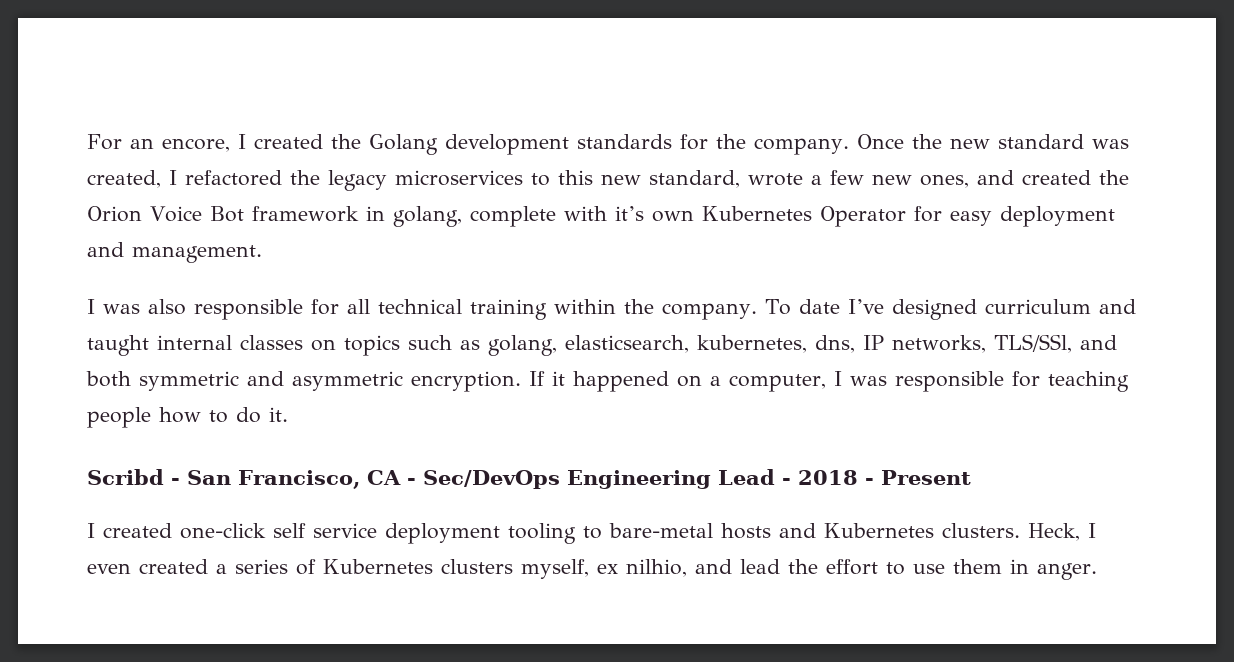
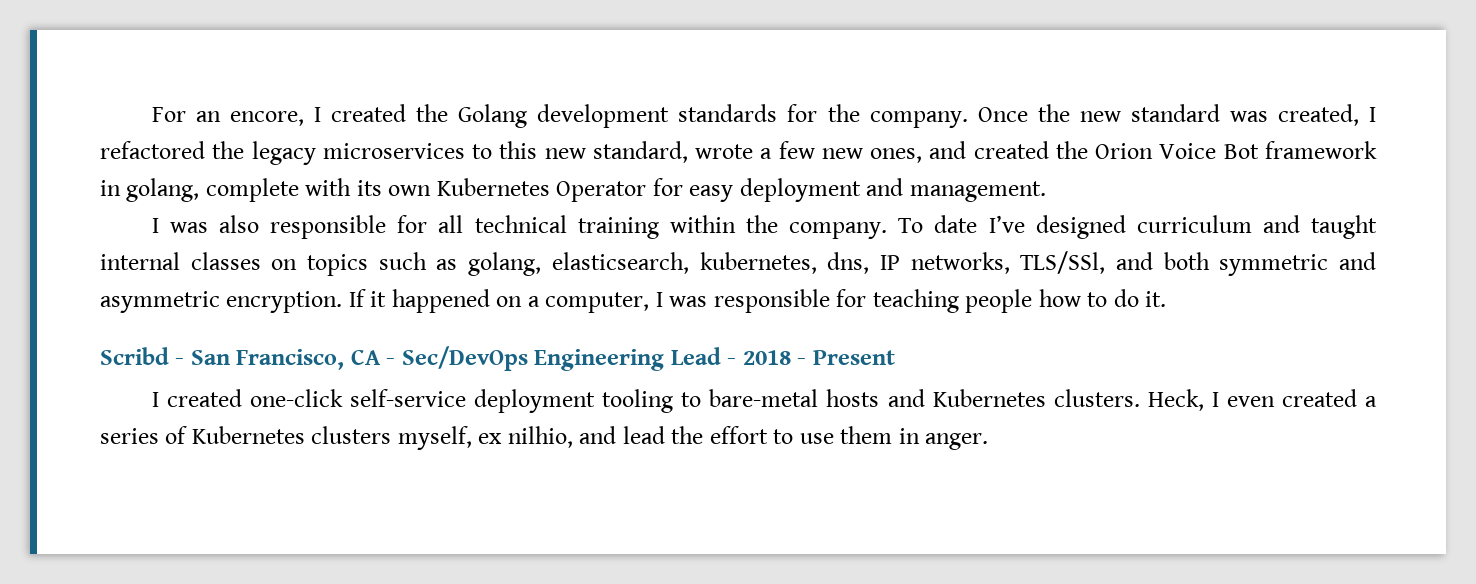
- Once the new standard was created, I refactored the legacy microservices to this new standard, wrote a few new ones, and created the Orion Voice Bot framework in golang, complete with it’s own Kubernetes Operator for easy deployment and management.
+ Once the new standard was created, I refactored the legacy microservices to this new standard, wrote a few new ones, and created the Orion Voice Bot framework in golang, complete with its own Kubernetes Operator for easy deployment and management.
- I created one-click self service deployment tooling to bare-metal hosts and Kubernetes clusters.
+ I created one-click self-service deployment tooling to bare-metal hosts and Kubernetes clusters.

